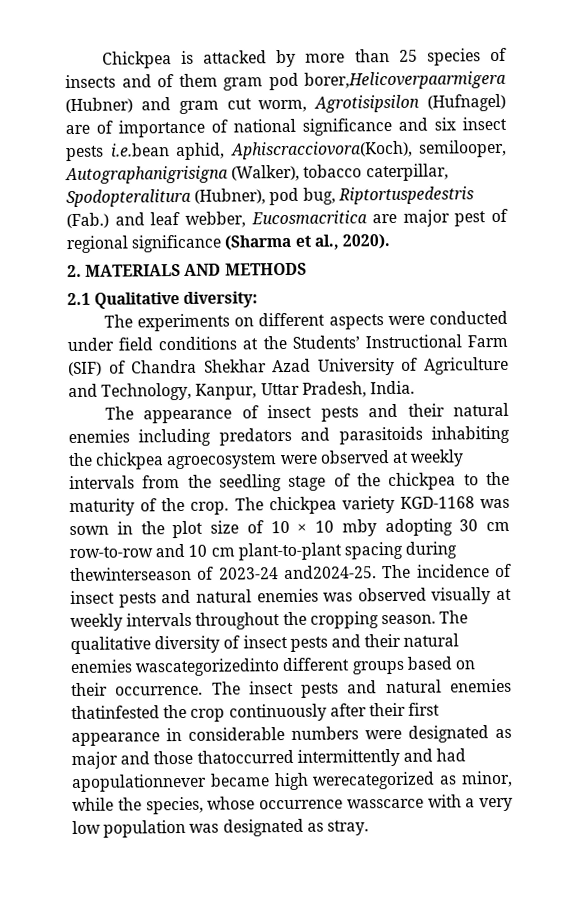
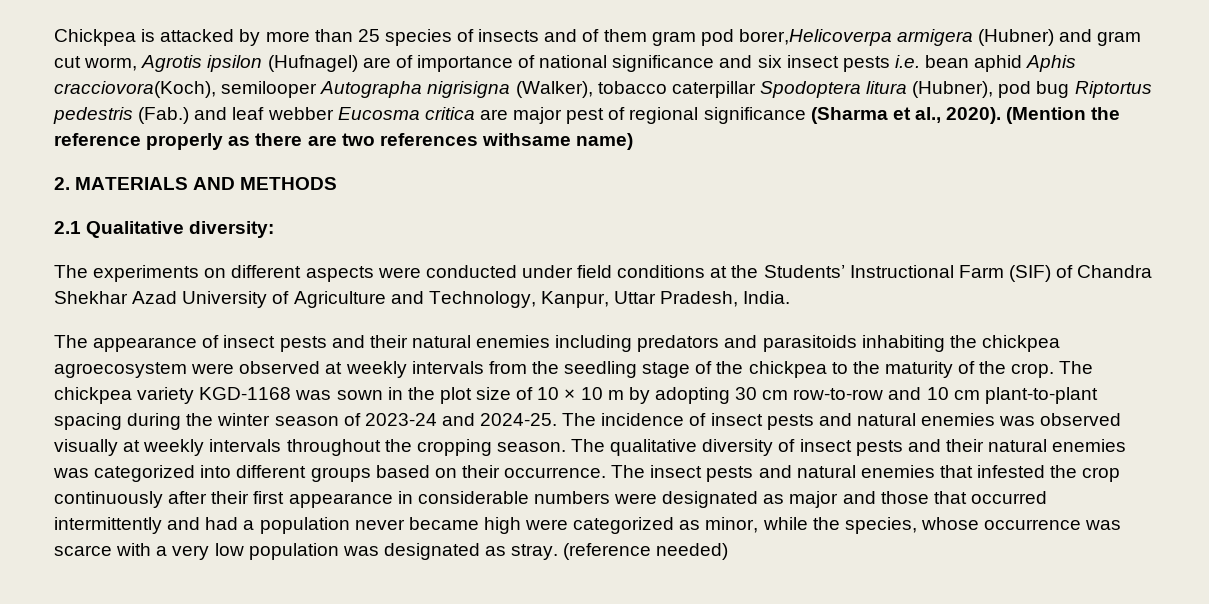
- Chickpea is attacked by more than 25 species of insects and of them gram pod borer,Helicoverpaarmigera (Hubner) and gram cut worm, Agrotisipsilon (Hufnagel) are of importance of national significance and six insect pests i.e.bean aphid, Aphiscracciovora(Koch), semilooper, Autographanigrisigna (Walker), tobacco caterpillar, Spodopteralitura (Hubner), pod bug, Riptortuspedestris (Fab.) and leaf webber, Eucosmacritica are major pest of regional significance (Sharma et al., 2020).
+ Chickpea is attacked by more than 25 species of insects and of them gram pod borer,Helicoverpa armigera (Hubner) and gram cut worm, Agrotis ipsilon (Hufnagel) are of importance of national significance and six insect pests i.e. bean aphid Aphis cracciovora(Koch), semilooper Autographa nigrisigna (Walker), tobacco caterpillar Spodoptera litura (Hubner), pod bug Riptortus pedestris (Fab.) and leaf webber Eucosma critica are major pest of regional significance (Sharma et al., 2020). (Mention the reference properly as there are two references withsame name)
- The chickpea variety KGD-1168 was sown in the plot size of 10 × 10 mby adopting 30 cm row-to-row and 10 cm plant-to-plant spacing during thewinterseason of 2023-24 and2024-25.
+ The chickpea variety KGD-1168 was sown in the plot size of 10 × 10 m by adopting 30 cm row-to-row and 10 cm plant-to-plant spacing during the winter season of 2023-24 and 2024-25.
- The qualitative diversity of insect pests and their natural enemies wascategorizedinto different groups based on their occurrence.
+ The qualitative diversity of insect pests and their natural enemies was categorized into different groups based on their occurrence.
- The insect pests and natural enemies thatinfested the crop continuously after their first appearance in considerable numbers were designated as major and those thatoccurred intermittently and had apopulationnever became high werecategorized as minor, while the species, whose occurrence wasscarce with a very low population was designated as stray.
+ The insect pests and natural enemies that infested the crop continuously after their first appearance in considerable numbers were designated as major and those that occurred intermittently and had a population never became high were categorized as minor, while the species, whose occurrence was scarce with a very low population was designated as stray.
+ (reference needed)

